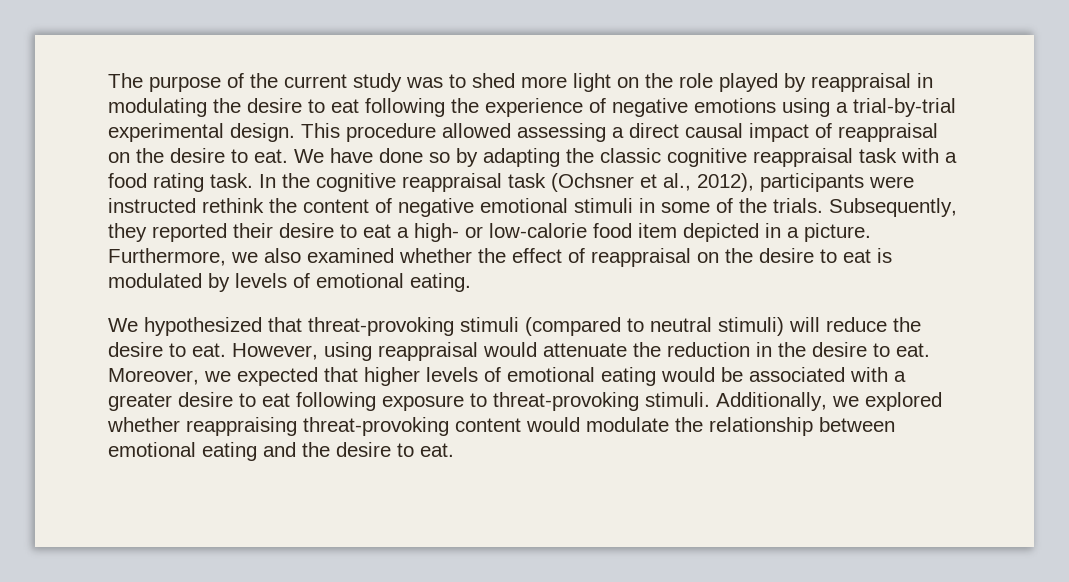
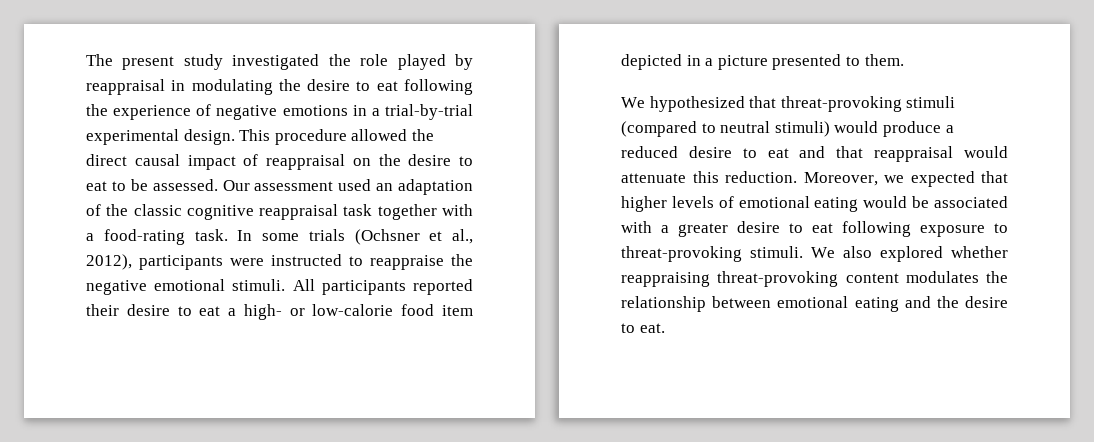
- The purpose of the current study was to shed more light on the role played by reappraisal in modulating the desire to eat following the experience of negative emotions using a trial-by-trial experimental design.
+ The present study investigated the role played by reappraisal in modulating the desire to eat following the experience of negative emotions in a trial-by-trial experimental design.
- This procedure allowed assessing a direct causal impact of reappraisal on the desire to eat. We have done so by adapting the classic cognitive reappraisal task with a food rating task. In the cognitive reappraisal task (Ochsner et al., 2012), participants were instructed rethink the content of negative emotional stimuli in some of the trials. Subsequently, they reported their desire to eat a high- or low-calorie food item depicted in a picture. Furthermore, we also examined whether the effect of reappraisal on the desire to eat is modulated by levels of emotional eating.
+ This procedure allowed the direct causal impact of reappraisal on the desire to eat to be assessed. Our assessment used an adaptation of the classic cognitive reappraisal task together with a food-rating task. In some trials (Ochsner et al., 2012), participants were instructed to reappraise the negative emotional stimuli. All participants reported their desire to eat a high- or low-calorie food item depicted in a picture presented to them.
- We hypothesized that threat-provoking stimuli (compared to neutral stimuli) will reduce the desire to eat. However, using reappraisal would attenuate the reduction in the desire to eat.
+ We hypothesized that threat-provoking stimuli (compared to neutral stimuli) would produce a reduced desire to eat and that reappraisal would attenuate this reduction.
- Additionally, we explored whether reappraising threat-provoking content would modulate the relationship between emotional eating and the desire to eat.
+ We also explored whether reappraising threat-provoking content modulates the relationship between emotional eating and the desire to eat.

